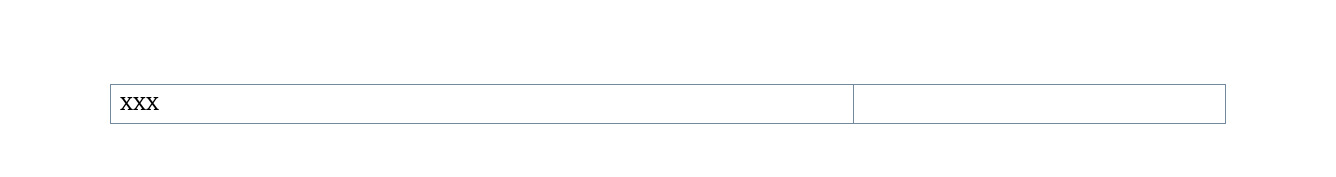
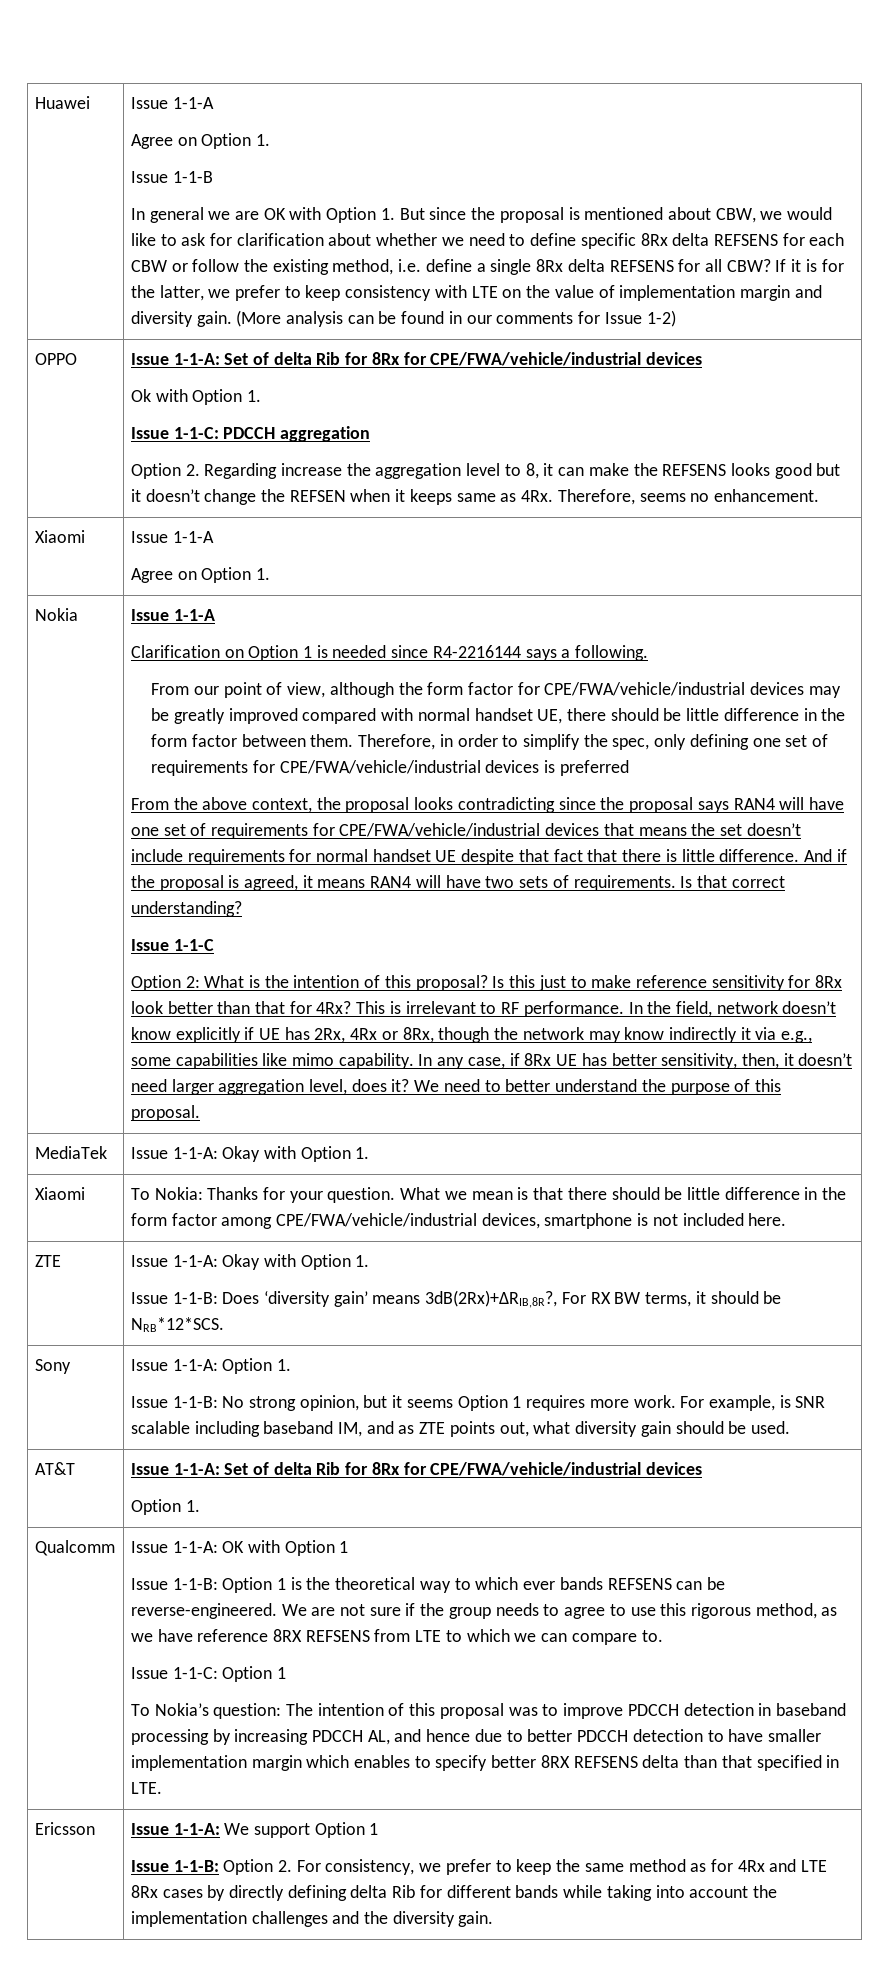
- XXX
+ Huawei | Issue 1-1-A
+ Agree on Option 1.
+ Issue 1-1-B
+ In general we are OK with Option 1. But since the proposal is mentioned about CBW, we would like to ask for clarification about whether we need to define specific 8Rx delta REFSENS for each CBW or follow the existing method, i.e. define a single 8Rx delta REFSENS for all CBW? If it is for the latter, we prefer to keep consistency with LTE on the value of implementation margin and diversity gain. (More analysis can be found in our comments for Issue 1-2)
+ OPPO | Issue 1-1-A: Set of delta Rib for 8Rx for CPE/FWA/vehicle/industrial devices
+ Ok with Option 1.
+ Issue 1-1-C: PDCCH aggregation
+ Option 2. Regarding increase the aggregation level to 8, it can make the REFSENS looks good but it doesn’t change the REFSEN when it keeps same as 4Rx. Therefore, seems no enhancement.
+ Xiaomi | Issue 1-1-A
+ Agree on Option 1.
+ Nokia | Issue 1-1-A
+ Clarification on Option 1 is needed since R4-2216144 says a following.
+ From our point of view, although the form factor for CPE/FWA/vehicle/industrial devices may be greatly improved compared with normal handset UE, there should be little difference in the form factor between them. Therefore, in order to simplify the spec, only defining one set of requirements for CPE/FWA/vehicle/industrial devices is preferred
+ From the above context, the proposal looks contradicting since the proposal says RAN4 will have one set of requirements for CPE/FWA/vehicle/industrial devices that means the set doesn’t include requirements for normal handset UE despite that fact that there is little difference. And if the proposal is agreed, it means RAN4 will have two sets of requirements. Is that correct understanding?
+ Issue 1-1-C
+ Option 2: What is the intention of this proposal? Is this just to make reference sensitivity for 8Rx look better than that for 4Rx? This is irrelevant to RF performance. In the field, network doesn’t know explicitly if UE has 2Rx, 4Rx or 8Rx, though the network may know indirectly it via e.g., some capabilities like mimo capability. In any case, if 8Rx UE has better sensitivity, then, it doesn’t need larger aggregation level, does it? We need to better understand the purpose of this proposal.
+ MediaTek | Issue 1-1-A: Okay with Option 1.
+ Xiaomi | To Nokia: Thanks for your question. What we mean is that there should be little difference in the form factor among CPE/FWA/vehicle/industrial devices, smartphone is not included here.
+ ZTE | Issue 1-1-A: Okay with Option 1.
+ Issue 1-1-B: Does ‘diversity gain’ means 3dB(2Rx)+ΔRIB,8R?, For RX BW terms, it should be NRB*12*SCS.
+ Sony | Issue 1-1-A: Option 1.
+ Issue 1-1-B: No strong opinion, but it seems Option 1 requires more work. For example, is SNR scalable including baseband IM, and as ZTE points out, what diversity gain should be used.
+ AT&T | Issue 1-1-A: Set of delta Rib for 8Rx for CPE/FWA/vehicle/industrial devices
+ Option 1.
+ Qualcomm | Issue 1-1-A: OK with Option 1
+ Issue 1-1-B: Option 1 is the theoretical way to which ever bands REFSENS can be reverse-engineered. We are not sure if the group needs to agree to use this rigorous method, as we have reference 8RX REFSENS from LTE to which we can compare to.
+ Issue 1-1-C: Option 1
+ To Nokia’s question: The intention of this proposal was to improve PDCCH detection in baseband processing by increasing PDCCH AL, and hence due to better PDCCH detection to have smaller implementation margin which enables to specify better 8RX REFSENS delta than that specified in LTE.
+ Ericsson | Issue 1-1-A: We support Option 1
+ Issue 1-1-B: Option 2. For consistency, we prefer to keep the same method as for 4Rx and LTE 8Rx cases by directly defining delta Rib for different bands while taking into account the implementation challenges and the diversity gain.

